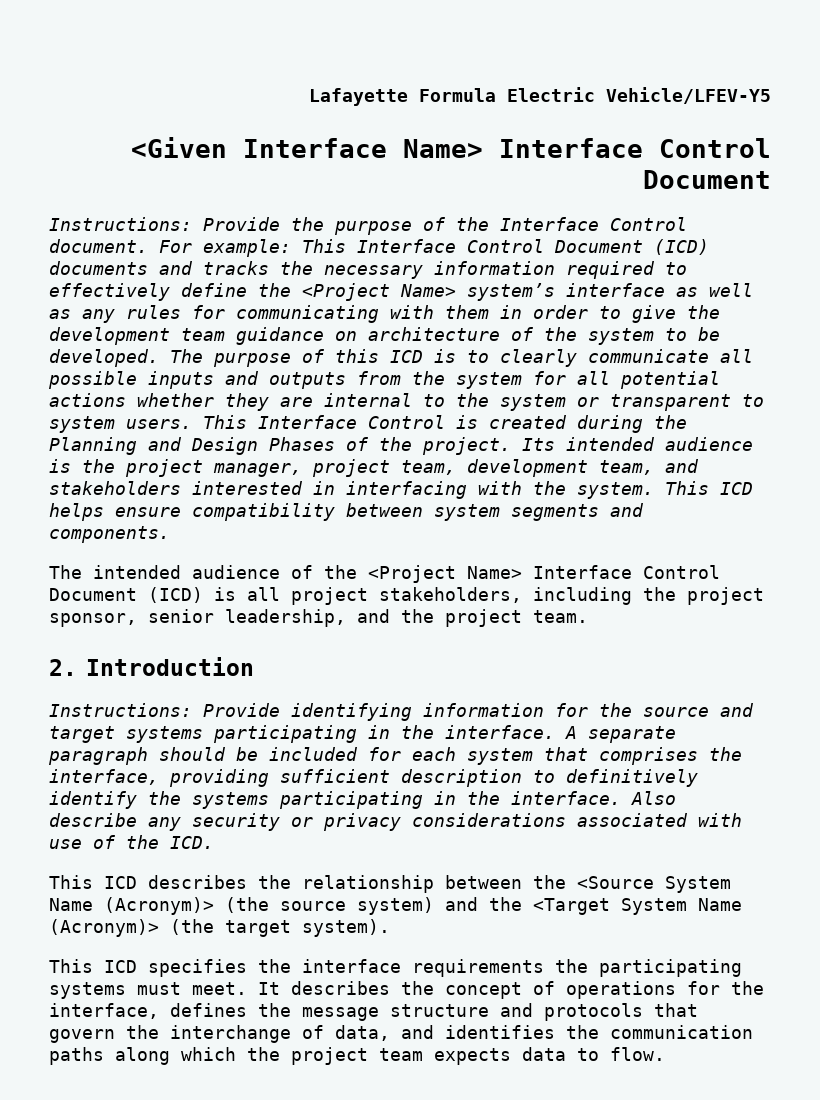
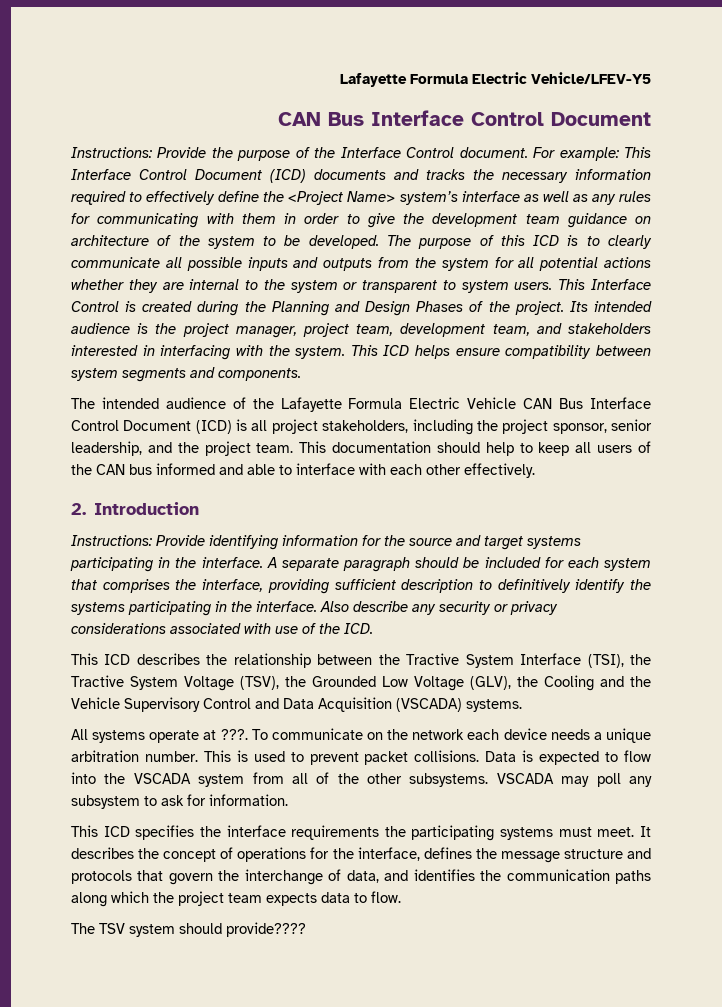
  Lafayette Formula Electric Vehicle/LFEV-Y5
- <Given Interface Name> Interface Control Document
+ CAN Bus Interface Control Document
- The intended audience of the <Project Name> Interface Control Document (ICD) is all project stakeholders, including the project sponsor, senior leadership, and the project team.
+ The intended audience of the Lafayette Formula Electric Vehicle CAN Bus Interface Control Document (ICD) is all project stakeholders, including the project sponsor, senior leadership, and the project team. This documentation should help to keep all users of the CAN bus informed and able to interface with each other effectively.
- This ICD describes the relationship between the <Source System Name (Acronym)> (the source system) and the <Target System Name (Acronym)> (the target system).
+ This ICD describes the relationship between the Tractive System Interface (TSI), the Tractive System Voltage (TSV), the Grounded Low Voltage (GLV), the Cooling and the Vehicle Supervisory Control and Data Acquisition (VSCADA) systems.
+ All systems operate at ???. To communicate on the network each device needs a unique arbitration number. This is used to prevent packet collisions. Data is expected to flow into the VSCADA system from all of the other subsystems. VSCADA may poll any subsystem to ask for information.
+ The TSV system should provide????

